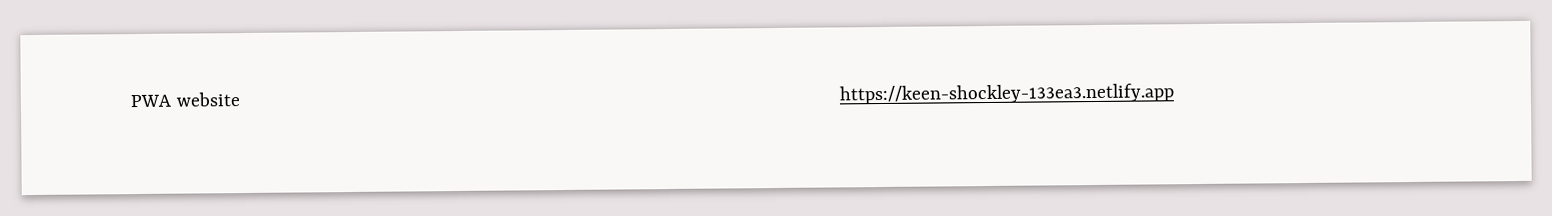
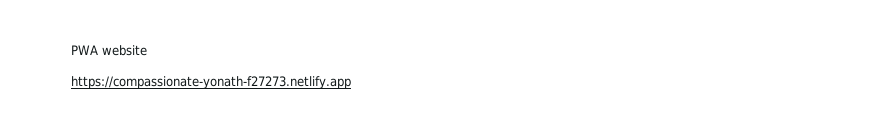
- https://keen-shockley-133ea3.netlify.app
+ https://compassionate-yonath-f27273.netlify.app

